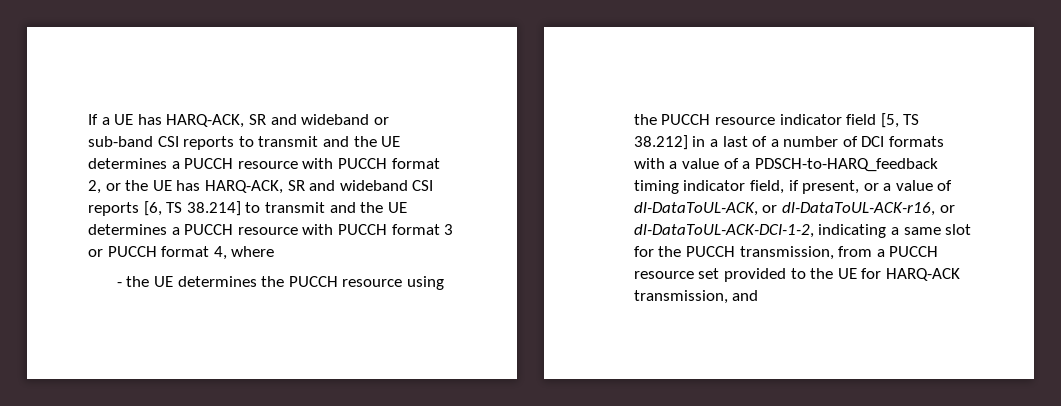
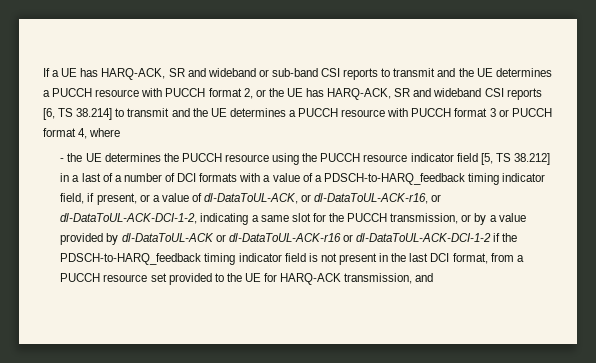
- - the UE determines the PUCCH resource using the PUCCH resource indicator field [5, TS 38.212] in a last of a number of DCI formats with a value of a PDSCH-to-HARQ_feedback timing indicator field, if present, or a value of dl-DataToUL-ACK, or dl-DataToUL-ACK-r16, or dl-DataToUL-ACK-DCI-1-2, indicating a same slot for the PUCCH transmission, from a PUCCH resource set provided to the UE for HARQ-ACK transmission, and
+ - the UE determines the PUCCH resource using the PUCCH resource indicator field [5, TS 38.212] in a last of a number of DCI formats with a value of a PDSCH-to-HARQ_feedback timing indicator field, if present, or a value of dl-DataToUL-ACK, or dl-DataToUL-ACK-r16, or dl-DataToUL-ACK-DCI-1-2, indicating a same slot for the PUCCH transmission, or by a value provided by dl-DataToUL-ACK or dl-DataToUL-ACK-r16 or dl-DataToUL-ACK-DCI-1-2 if the PDSCH-to-HARQ_feedback timing indicator field is not present in the last DCI format, from a PUCCH resource set provided to the UE for HARQ-ACK transmission, and

